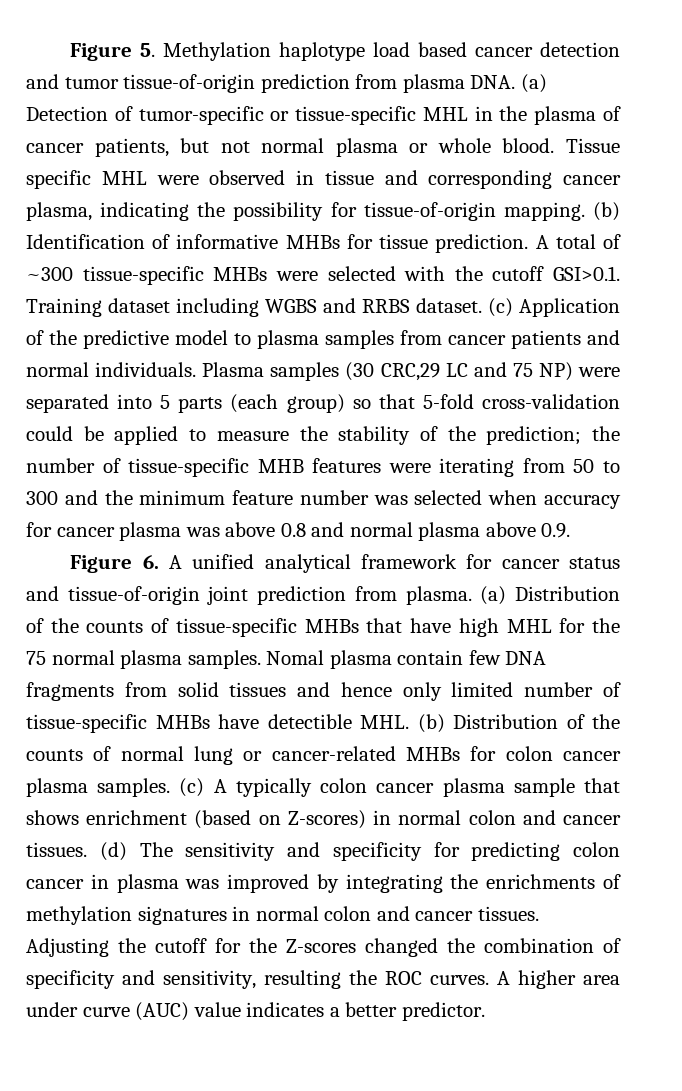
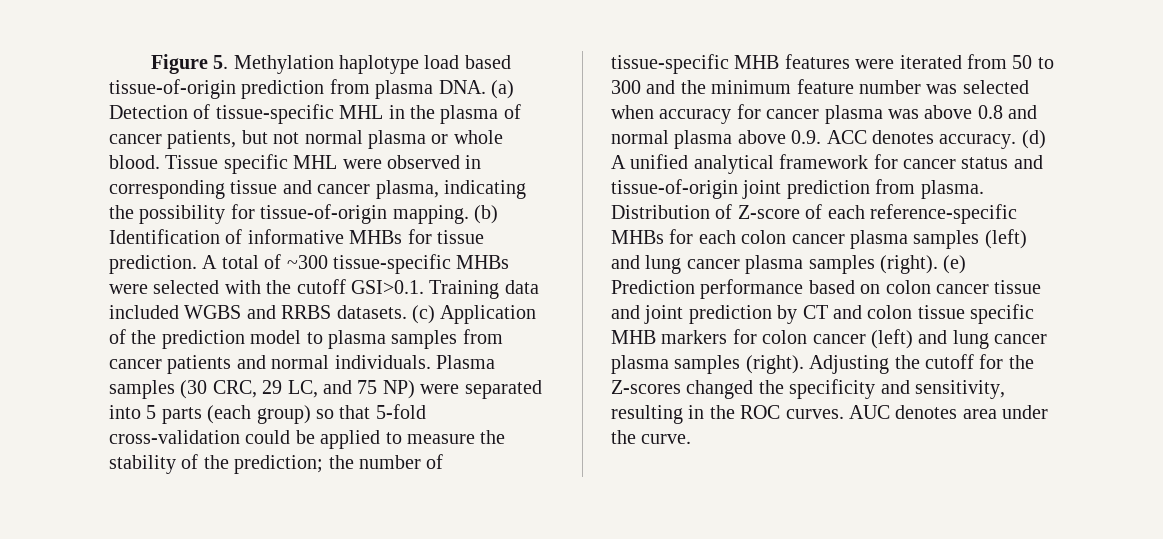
- Figure 5. Methylation haplotype load based cancer detection and tumor tissue-of-origin prediction from plasma DNA. (a) Detection of tumor-specific or tissue-specific MHL in the plasma of cancer patients, but not normal plasma or whole blood.
+ Figure 5. Methylation haplotype load based tissue-of-origin prediction from plasma DNA. (a) Detection of tissue-specific MHL in the plasma of cancer patients, but not normal plasma or whole blood.
- Tissue specific MHL were observed in tissue and corresponding cancer plasma, indicating the possibility for tissue-of-origin mapping.
+ Tissue specific MHL were observed in corresponding tissue and cancer plasma, indicating the possibility for tissue-of-origin mapping.
- A total of ~300 tissue-specific MHBs were selected with the cutoff GSI>0.1. Training dataset including WGBS and RRBS dataset.
+ A total of ~300 tissue-specific MHBs were selected with the cutoff GSI>0.1. Training data included WGBS and RRBS datasets.
- (c) Application of the predictive model to plasma samples from cancer patients and normal individuals.
+ (c) Application of the prediction model to plasma samples from cancer patients and normal individuals.
- Plasma samples (30 CRC,29 LC and 75 NP) were separated into 5 parts (each group) so that 5-fold cross-validation could be applied to measure the stability of the prediction;
+ Plasma samples (30 CRC, 29 LC, and 75 NP) were separated into 5 parts (each group) so that 5-fold cross-validation could be applied to measure the stability of the prediction;
- the number of tissue-specific MHB features were iterating from 50 to 300 and the minimum feature number was selected when accuracy for cancer plasma was above 0.8 and normal plasma above 0.9.
- Figure 6. A unified analytical framework for cancer status and tissue-of-origin joint prediction from plasma.
+ the number of tissue-specific MHB features were iterated from 50 to 300 and the minimum feature number was selected when accuracy for cancer plasma was above 0.8 and normal plasma above 0.9. ACC denotes accuracy. (d) A unified analytical framework for cancer status and tissue-of-origin joint prediction from plasma.
- (a) Distribution of the counts of tissue-specific MHBs that have high MHL for the 75 normal plasma samples. Nomal plasma contain few DNA fragments from solid tissues and hence only limited number of tissue-specific MHBs have detectible MHL. (b) Distribution of the counts of normal lung or cancer-related MHBs for colon cancer plasma samples. (c) A typically colon cancer plasma sample that shows enrichment (based on Z-scores) in normal colon and cancer tissues. (d) The sensitivity and specificity for predicting colon cancer in plasma was improved by integrating the enrichments of methylation signatures in normal colon and cancer tissues.
+ Distribution of Z-score of each reference-specific MHBs for each colon cancer plasma samples (left) and lung cancer plasma samples (right). (e) Prediction performance based on colon cancer tissue and joint prediction by CT and colon tissue specific MHB markers for colon cancer (left) and lung cancer plasma samples (right).
- Adjusting the cutoff for the Z-scores changed the combination of specificity and sensitivity, resulting the ROC curves.
+ Adjusting the cutoff for the Z-scores changed the specificity and sensitivity, resulting in the ROC curves.
- A higher area under curve (AUC) value indicates a better predictor.
+ AUC denotes area under the curve.

